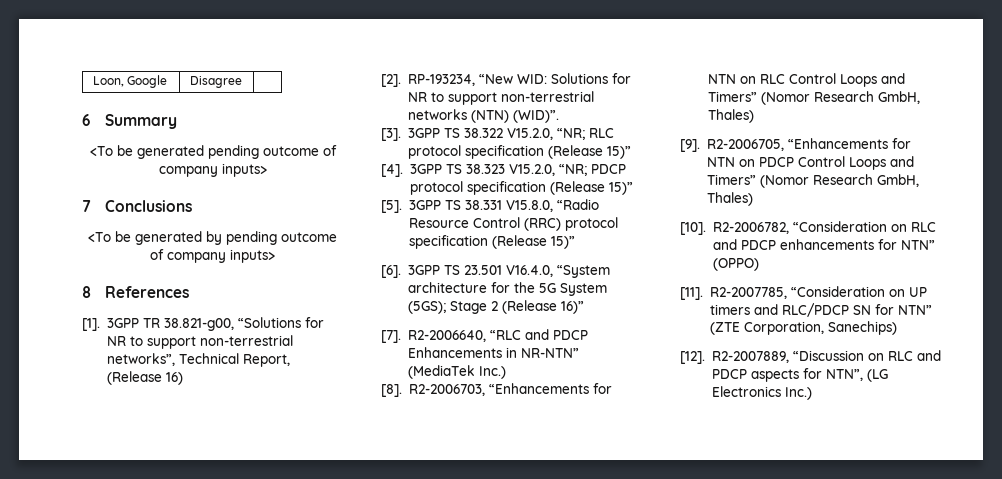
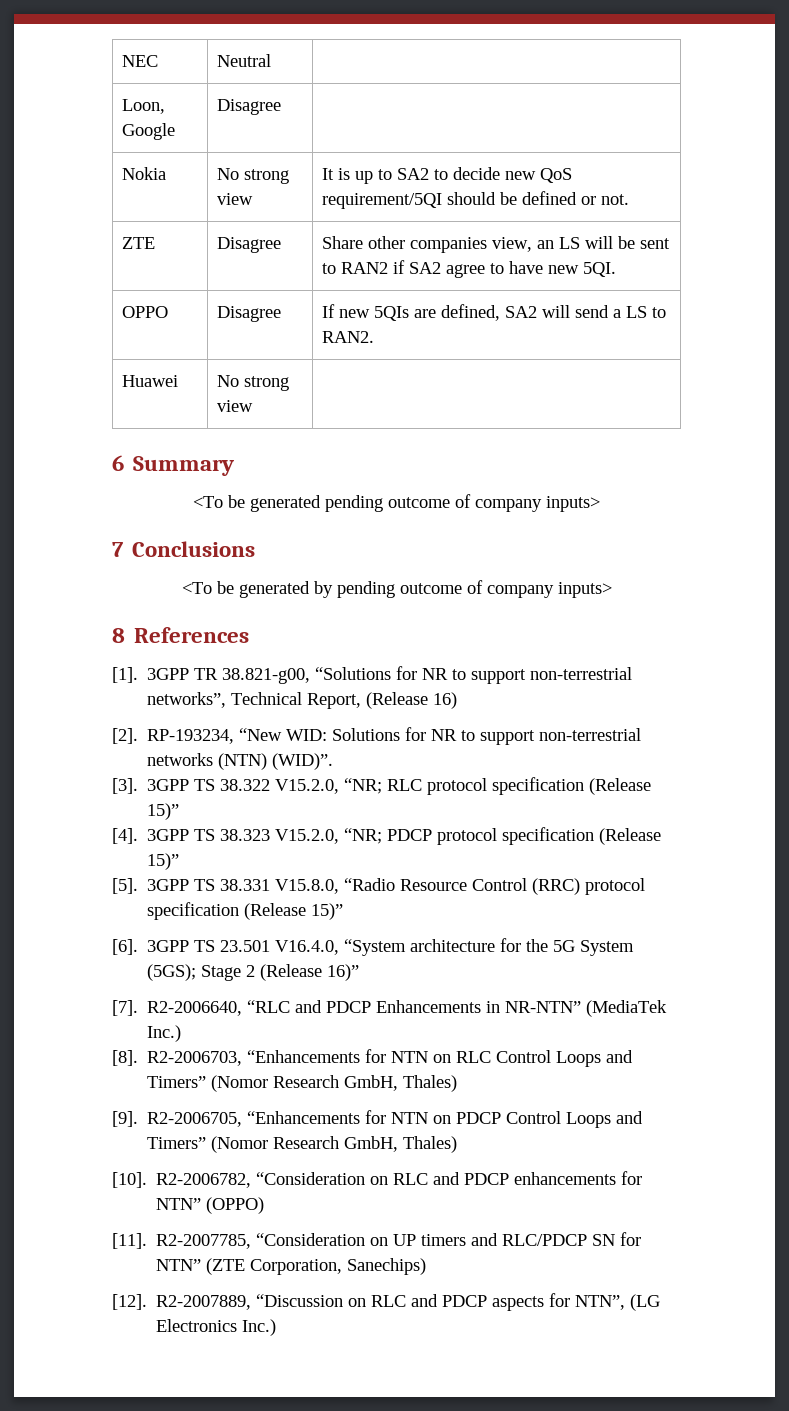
+ NEC | Neutral |
+ Nokia | No strong view | It is up to SA2 to decide new QoS requirement/5QI should be defined or not.
+ ZTE | Disagree | Share other companies view, an LS will be sent to RAN2 if SA2 agree to have new 5QI.
+ OPPO | Disagree | If new 5QIs are defined, SA2 will send a LS to RAN2.
+ Huawei | No strong view |

